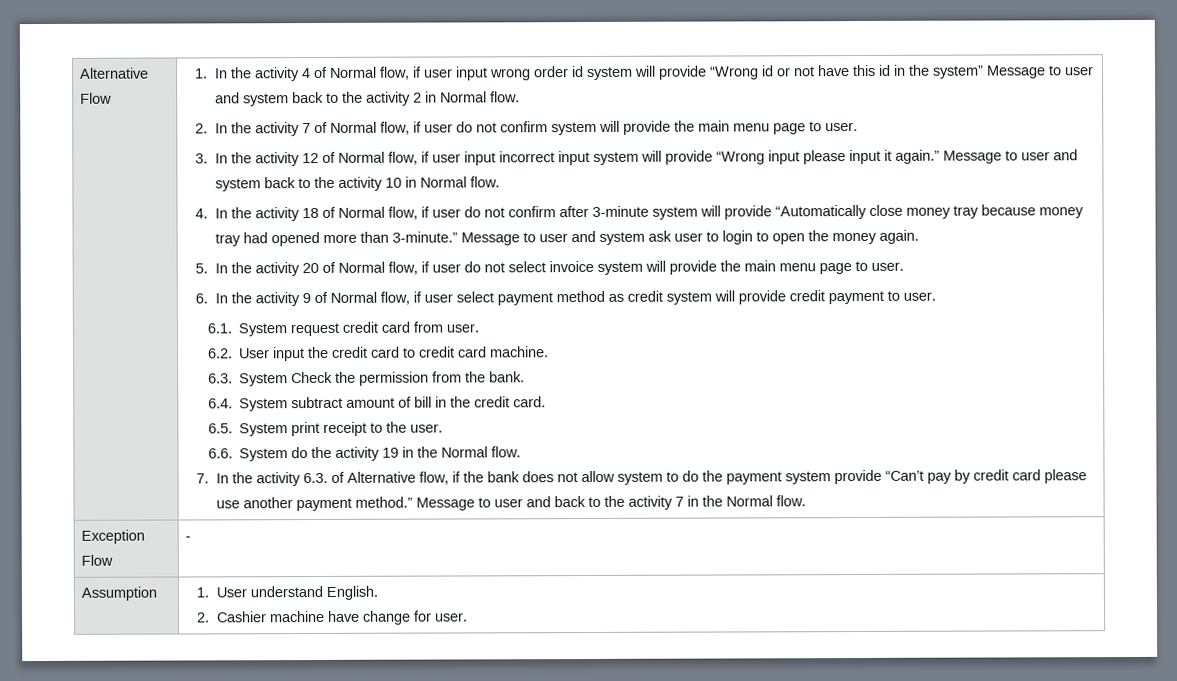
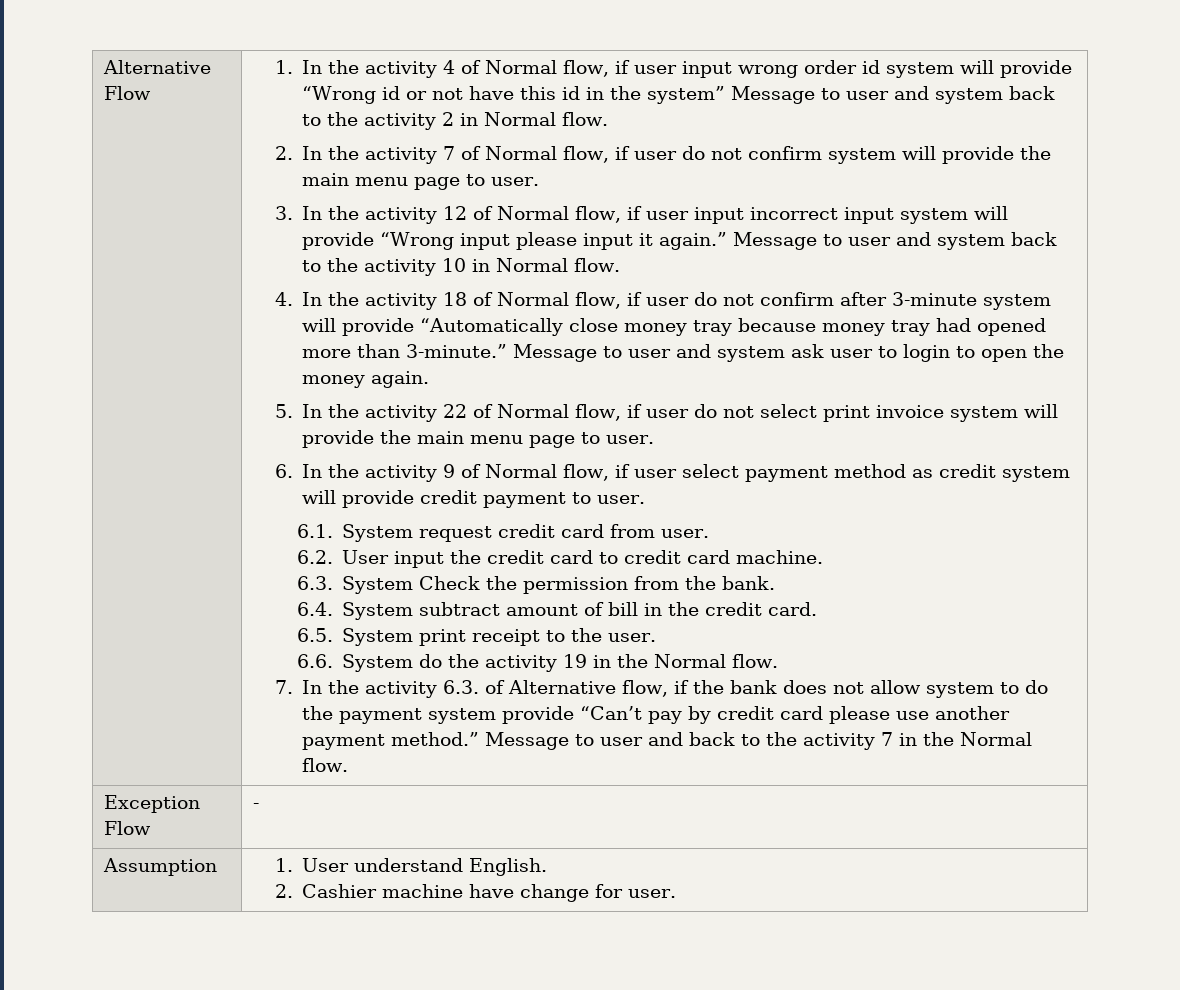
- 5. In the activity 20 of Normal flow, if user do not select invoice system will provide the main menu page to user.
+ 5. In the activity 22 of Normal flow, if user do not select print invoice system will provide the main menu page to user.

